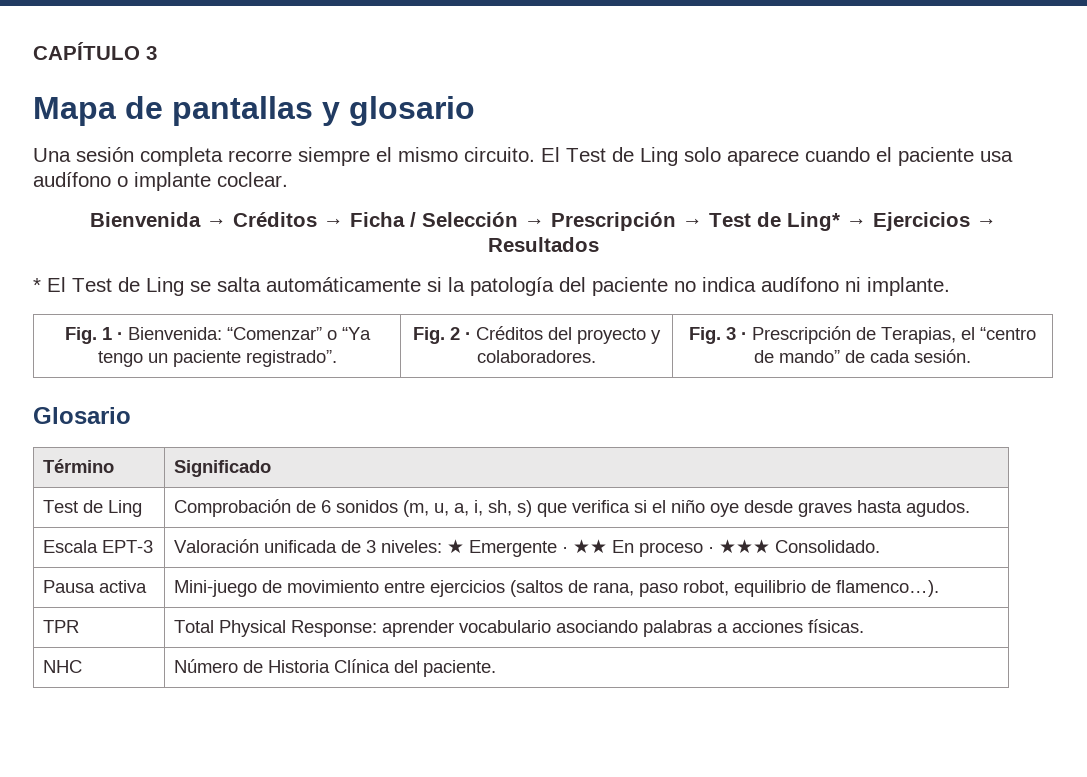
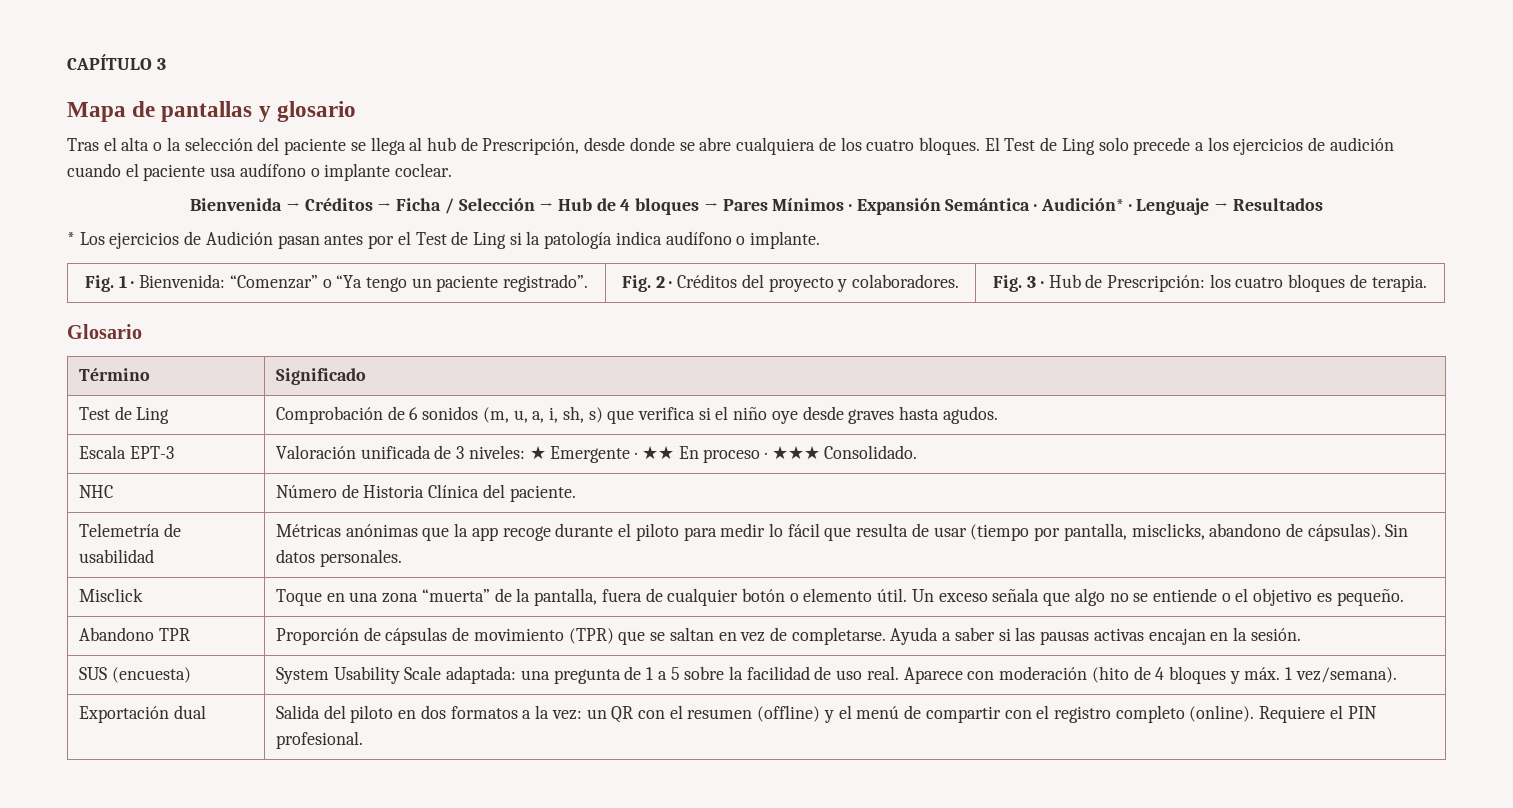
- Una sesión completa recorre siempre el mismo circuito.
+ Tras el alta o la selección del paciente se llega al hub de Prescripción, desde donde se abre cualquiera de los cuatro bloques.
- El Test de Ling solo aparece cuando el paciente usa audífono o implante coclear.
+ El Test de Ling solo precede a los ejercicios de audición cuando el paciente usa audífono o implante coclear.
- Bienvenida → Créditos → Ficha / Selección → Prescripción → Test de Ling* → Ejercicios → Resultados
- * El Test de Ling se salta automáticamente si la patología del paciente no indica audífono ni implante.
+ Bienvenida → Créditos → Ficha / Selección → Hub de 4 bloques → Pares Mínimos · Expansión Semántica · Audición* · Lenguaje → Resultados
+ * Los ejercicios de Audición pasan antes por el Test de Ling si la patología indica audífono o implante.
- Fig. 1 · Bienvenida: “Comenzar” o “Ya tengo un paciente registrado”. | Fig. 2 · Créditos del proyecto y colaboradores. | Fig. 3 · Prescripción de Terapias, el “centro de mando” de cada sesión.
+ Fig. 1 · Bienvenida: “Comenzar” o “Ya tengo un paciente registrado”. | Fig. 2 · Créditos del proyecto y colaboradores. | Fig. 3 · Hub de Prescripción: los cuatro bloques de terapia.
- Pausa activa | Mini-juego de movimiento entre ejercicios (saltos de rana, paso robot, equilibrio de flamenco…).
- TPR | Total Physical Response: aprender vocabulario asociando palabras a acciones físicas.
+ Telemetría de usabilidad | Métricas anónimas que la app recoge durante el piloto para medir lo fácil que resulta de usar (tiempo por pantalla, misclicks, abandono de cápsulas). Sin datos personales.
+ Misclick | Toque en una zona “muerta” de la pantalla, fuera de cualquier botón o elemento útil. Un exceso señala que algo no se entiende o el objetivo es pequeño.
+ Abandono TPR | Proporción de cápsulas de movimiento (TPR) que se saltan en vez de completarse. Ayuda a saber si las pausas activas encajan en la sesión.
+ SUS (encuesta) | System Usability Scale adaptada: una pregunta de 1 a 5 sobre la facilidad de uso real. Aparece con moderación (hito de 4 bloques y máx. 1 vez/semana).
+ Exportación dual | Salida del piloto en dos formatos a la vez: un QR con el resumen (offline) y el menú de compartir con el registro completo (online). Requiere el PIN profesional.

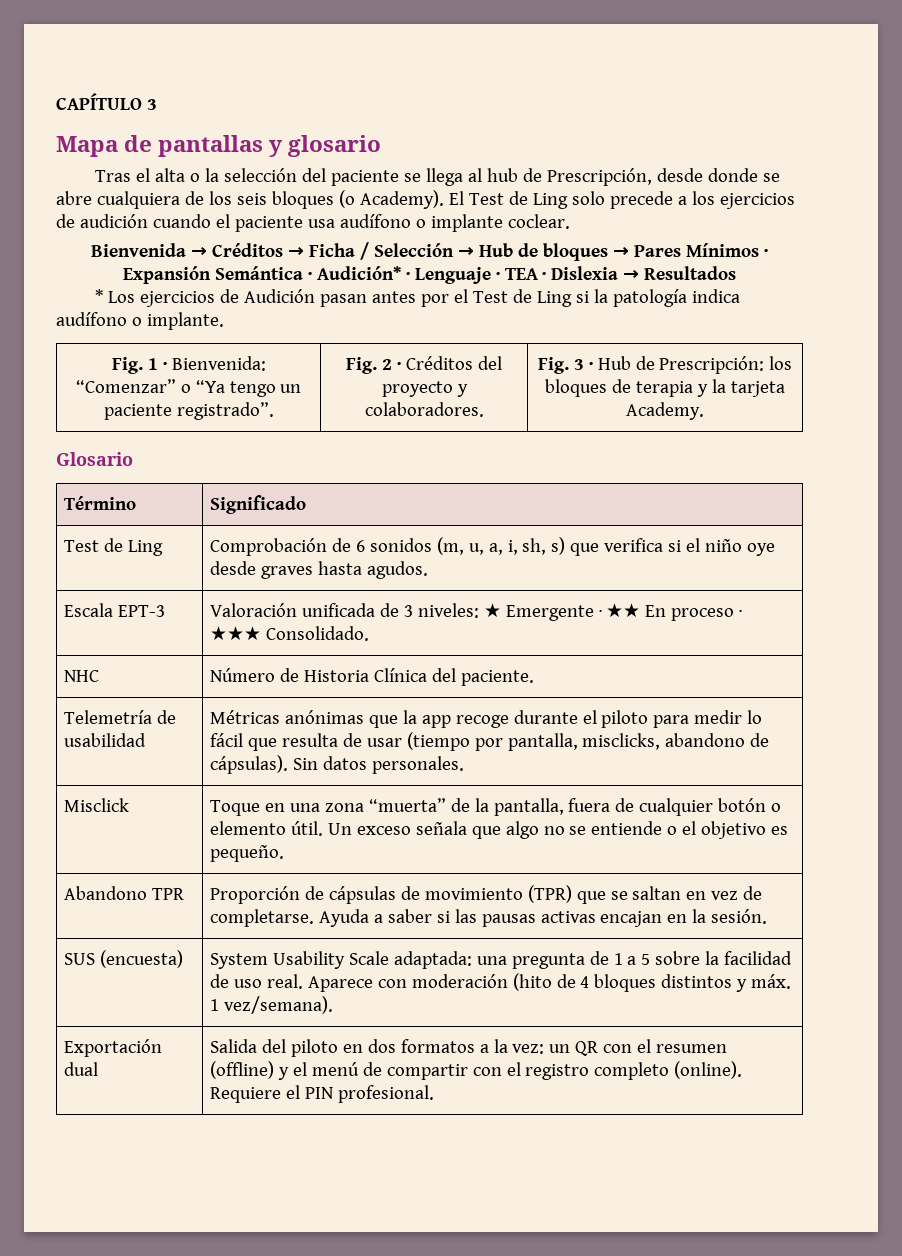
- Tras el alta o la selección del paciente se llega al hub de Prescripción, desde donde se abre cualquiera de los cuatro bloques.
+ Tras el alta o la selección del paciente se llega al hub de Prescripción, desde donde se abre cualquiera de los seis bloques (o Academy).
- Bienvenida → Créditos → Ficha / Selección → Hub de 4 bloques → Pares Mínimos · Expansión Semántica · Audición* · Lenguaje → Resultados
+ Bienvenida → Créditos → Ficha / Selección → Hub de bloques → Pares Mínimos · Expansión Semántica · Audición* · Lenguaje · TEA · Dislexia → Resultados
- Fig. 1 · Bienvenida: “Comenzar” o “Ya tengo un paciente registrado”. | Fig. 2 · Créditos del proyecto y colaboradores. | Fig. 3 · Hub de Prescripción: los cuatro bloques de terapia.
+ Fig. 1 · Bienvenida: “Comenzar” o “Ya tengo un paciente registrado”. | Fig. 2 · Créditos del proyecto y colaboradores. | Fig. 3 · Hub de Prescripción: los bloques de terapia y la tarjeta Academy.
- SUS (encuesta) | System Usability Scale adaptada: una pregunta de 1 a 5 sobre la facilidad de uso real. Aparece con moderación (hito de 4 bloques y máx. 1 vez/semana).
+ SUS (encuesta) | System Usability Scale adaptada: una pregunta de 1 a 5 sobre la facilidad de uso real. Aparece con moderación (hito de 4 bloques distintos y máx. 1 vez/semana).

